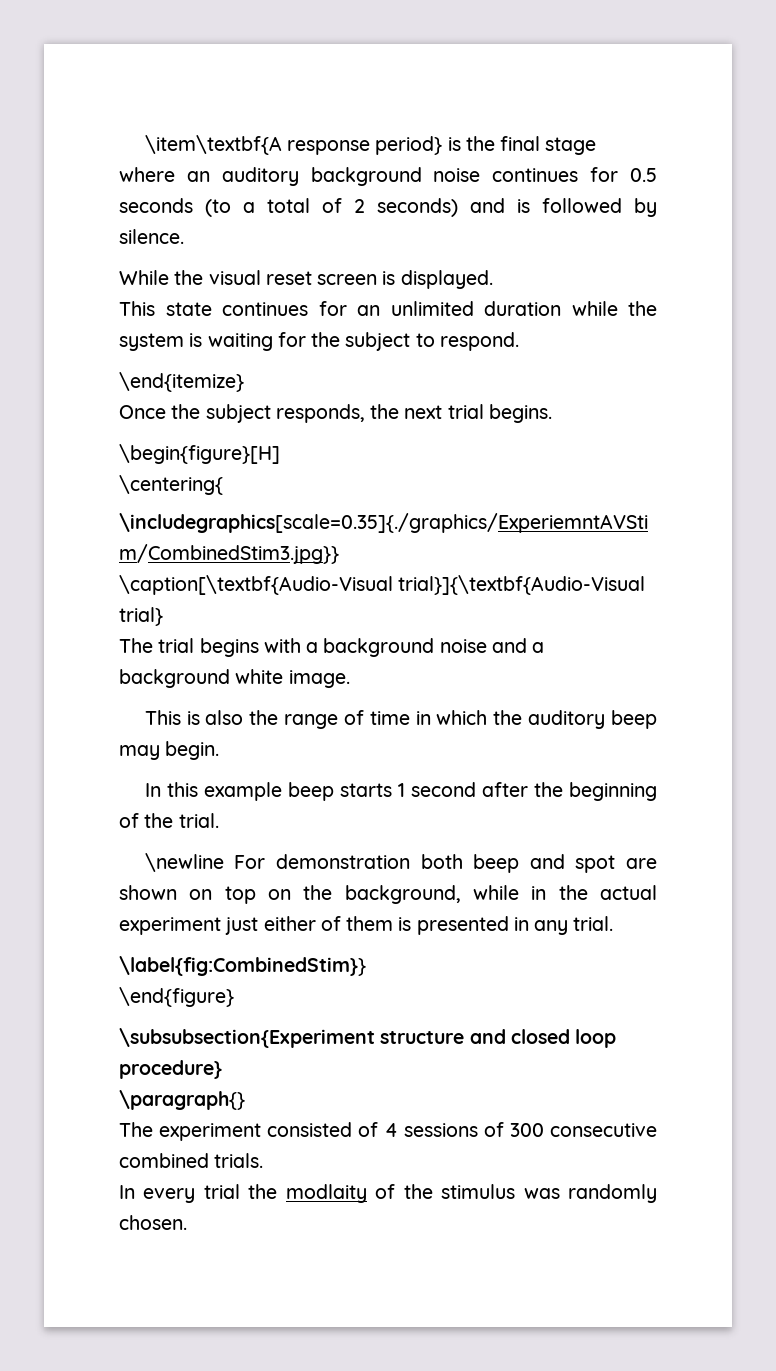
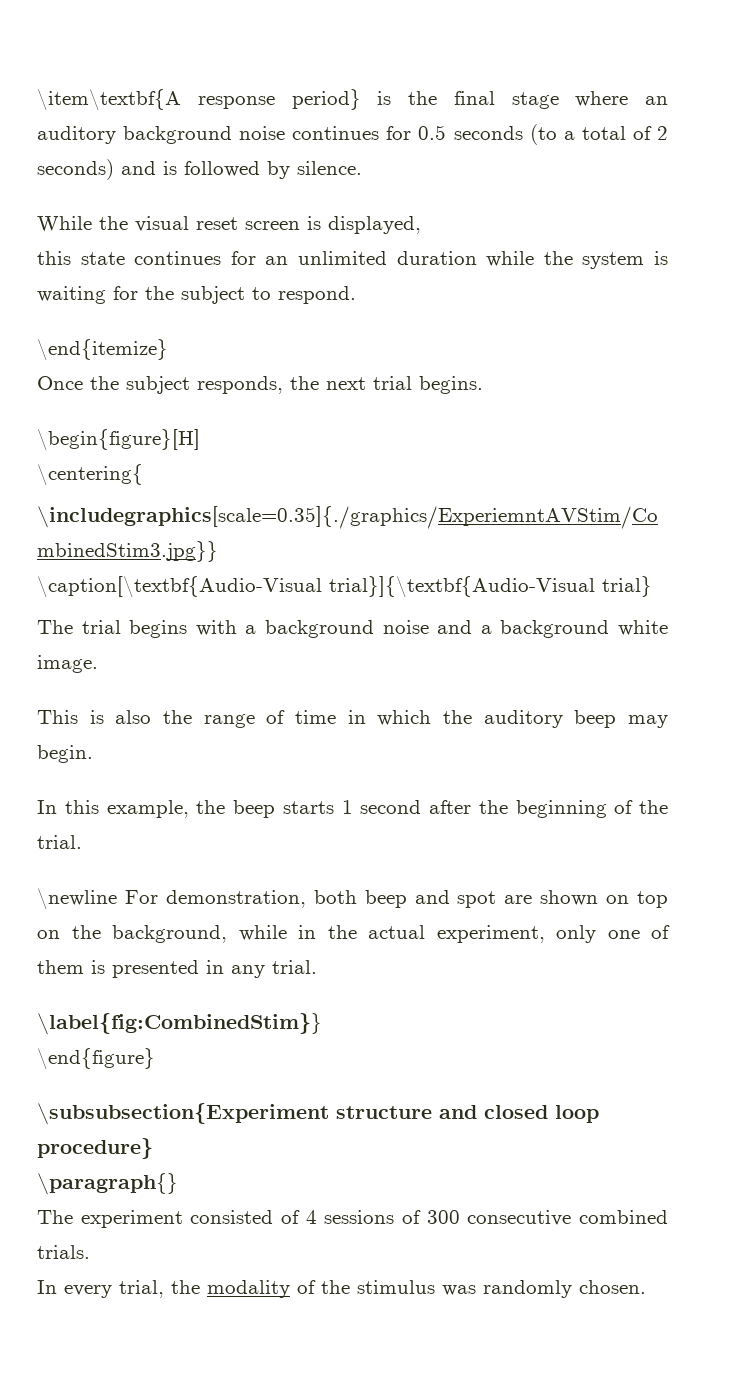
- While the visual reset screen is displayed.
- This state continues for an unlimited duration while the system is waiting for the subject to respond.
+ While the visual reset screen is displayed,
+ this state continues for an unlimited duration while the system is waiting for the subject to respond.
- In this example beep starts 1 second after the beginning of the trial.
+ In this example, the beep starts 1 second after the beginning of the trial.
- \newline For demonstration both beep and spot are shown on top on the background, while in the actual experiment just either of them is presented in any trial.
+ \newline For demonstration, both beep and spot are shown on top on the background, while in the actual experiment, only one of them is presented in any trial.
- In every trial the modlaity of the stimulus was randomly chosen.
+ In every trial, the modality of the stimulus was randomly chosen.

